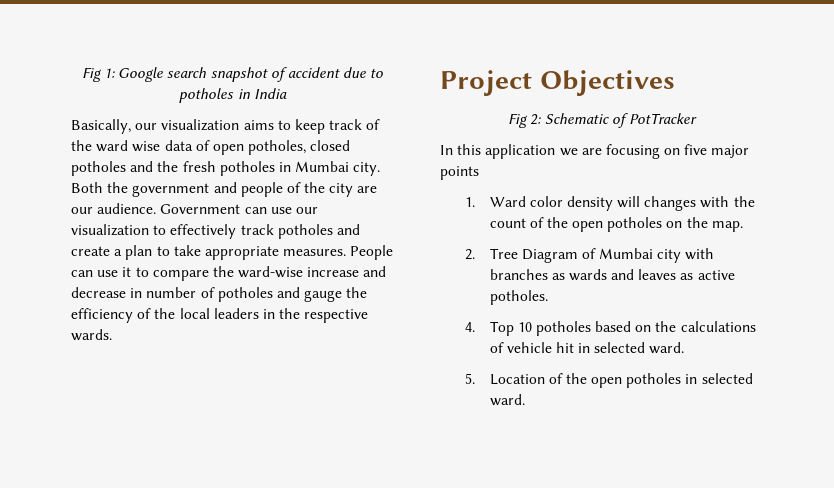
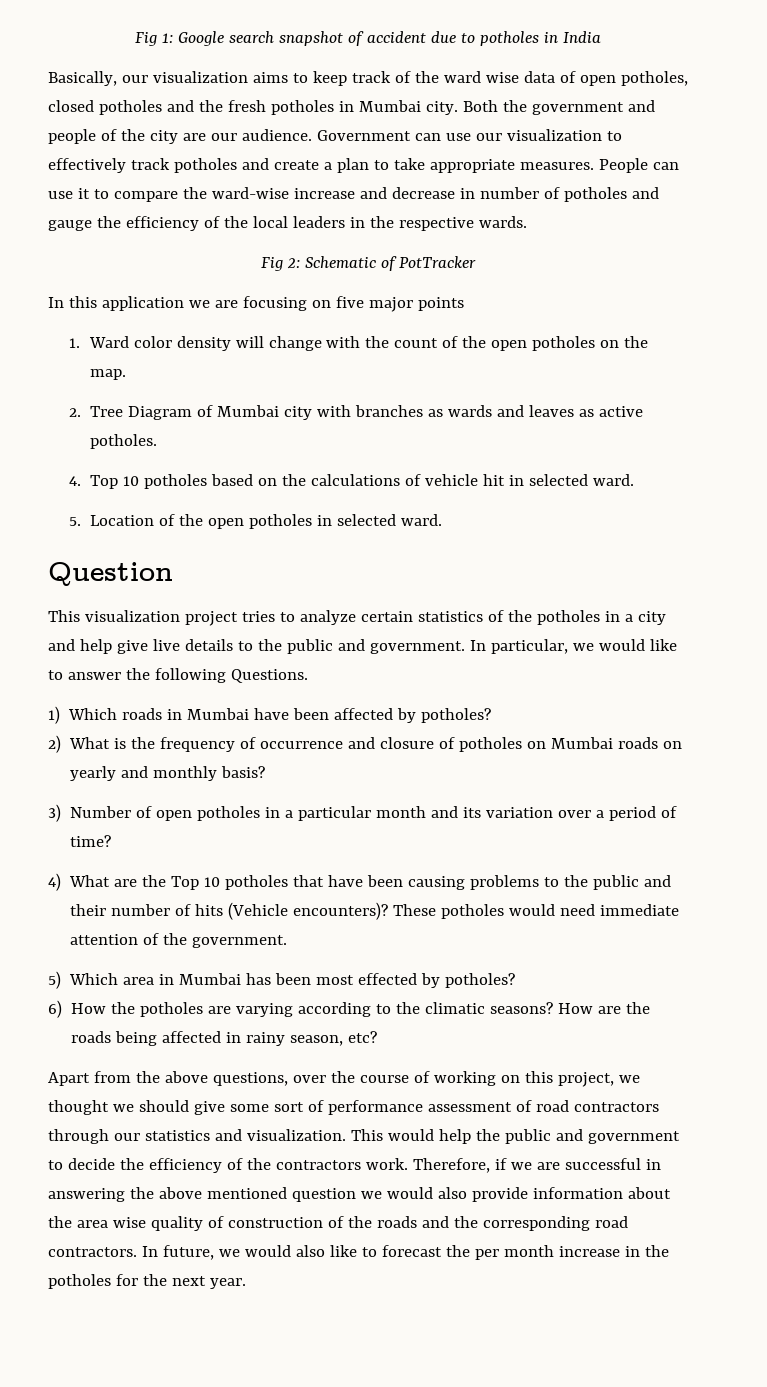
- Project Objectives
- 1. Ward color density will changes with the count of the open potholes on the map.
+ 1. Ward color density will change with the count of the open potholes on the map.
+ Question
+ This visualization project tries to analyze certain statistics of the potholes in a city and help give live details to the public and government. In particular, we would like to answer the following Questions.
+ 1) Which roads in Mumbai have been affected by potholes?
+ 2) What is the frequency of occurrence and closure of potholes on Mumbai roads on yearly and monthly basis?
+ 3) Number of open potholes in a particular month and its variation over a period of time?
+ 4) What are the Top 10 potholes that have been causing problems to the public and their number of hits (Vehicle encounters)? These potholes would need immediate attention of the government.
+ 5) Which area in Mumbai has been most effected by potholes?
+ 6) How the potholes are varying according to the climatic seasons? How are the roads being affected in rainy season, etc?
+ Apart from the above questions, over the course of working on this project, we thought we should give some sort of performance assessment of road contractors through our statistics and visualization. This would help the public and government to decide the efficiency of the contractors work. Therefore, if we are successful in answering the above mentioned question we would also provide information about the area wise quality of construction of the roads and the corresponding road contractors. In future, we would also like to forecast the per month increase in the potholes for the next year.

